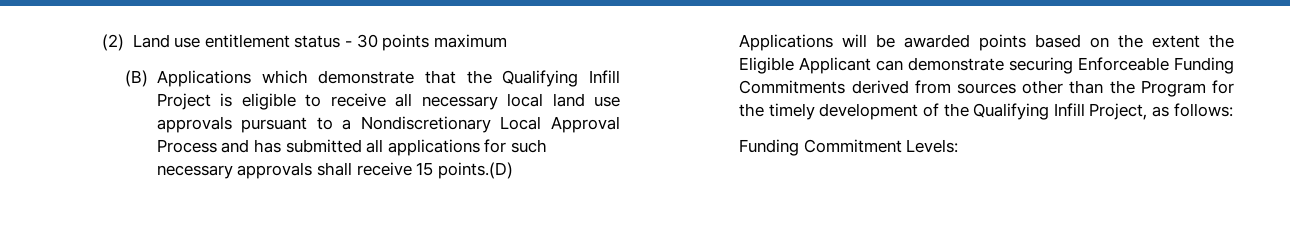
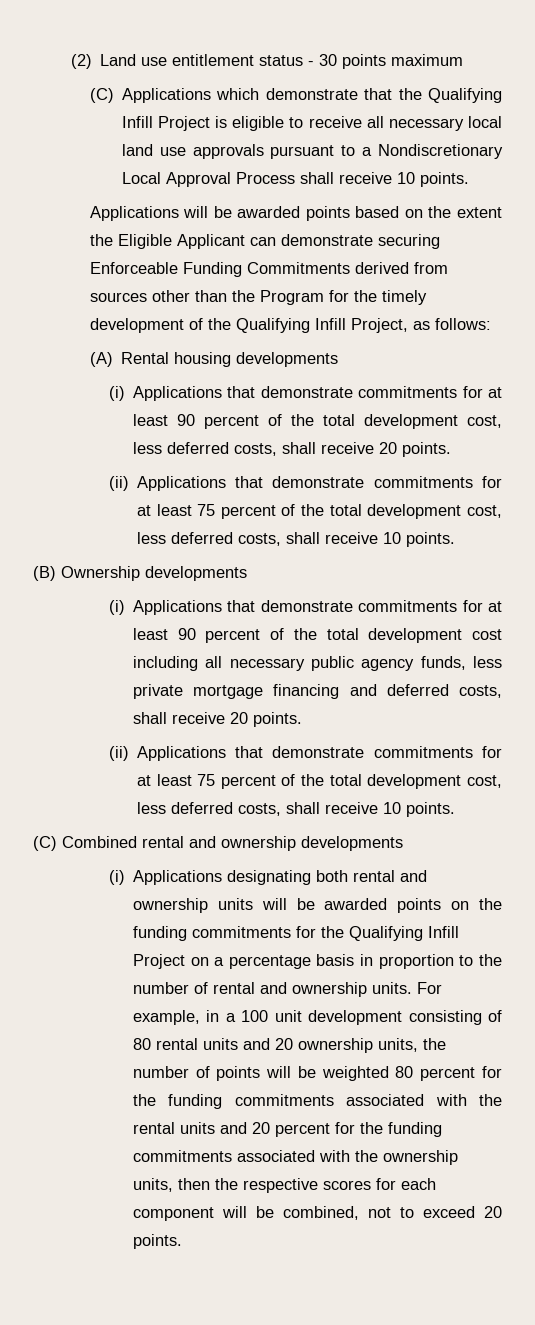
- (B) Applications which demonstrate that the Qualifying Infill Project is eligible to receive all necessary local land use approvals pursuant to a Nondiscretionary Local Approval Process and has submitted all applications for such necessary approvals shall receive 15 points.(D)
+ (C) Applications which demonstrate that the Qualifying Infill Project is eligible to receive all necessary local land use approvals pursuant to a Nondiscretionary Local Approval Process shall receive 10 points.
- Funding Commitment Levels:
+ (A) Rental housing developments
+ (i) Applications that demonstrate commitments for at least 90 percent of the total development cost, less deferred costs, shall receive 20 points.
+ (ii) Applications that demonstrate commitments for at least 75 percent of the total development cost, less deferred costs, shall receive 10 points.
+ (B) Ownership developments
+ (i) Applications that demonstrate commitments for at least 90 percent of the total development cost including all necessary public agency funds, less private mortgage financing and deferred costs, shall receive 20 points.
+ (ii) Applications that demonstrate commitments for at least 75 percent of the total development cost, less deferred costs, shall receive 10 points.
+ (C) Combined rental and ownership developments
+ (i) Applications designating both rental and ownership units will be awarded points on the funding commitments for the Qualifying Infill Project on a percentage basis in proportion to the number of rental and ownership units. For example, in a 100 unit development consisting of 80 rental units and 20 ownership units, the number of points will be weighted 80 percent for the funding commitments associated with the rental units and 20 percent for the funding commitments associated with the ownership units, then the respective scores for each component will be combined, not to exceed 20 points.

